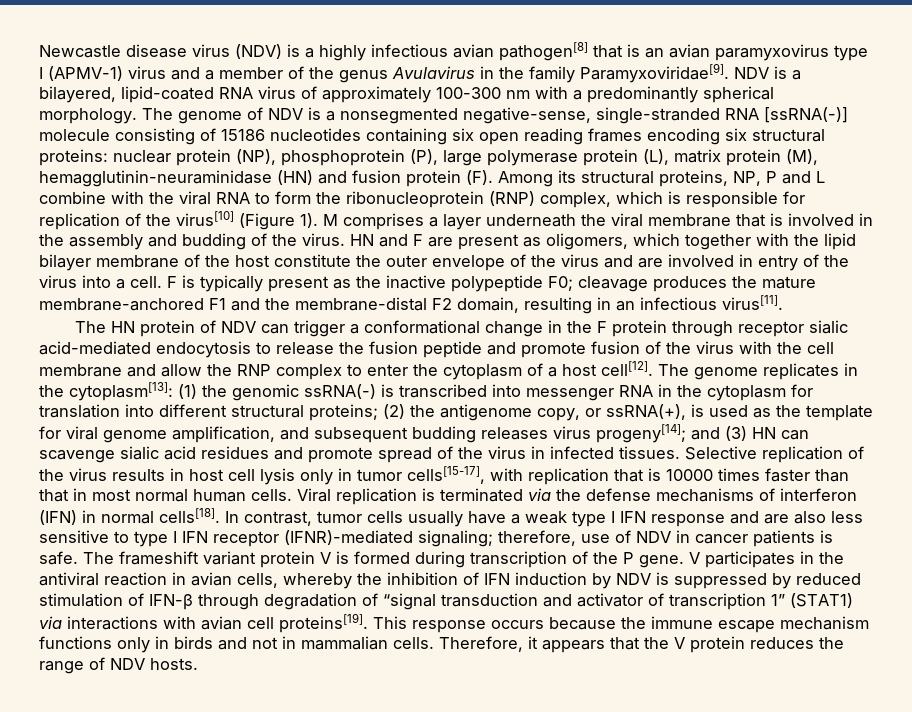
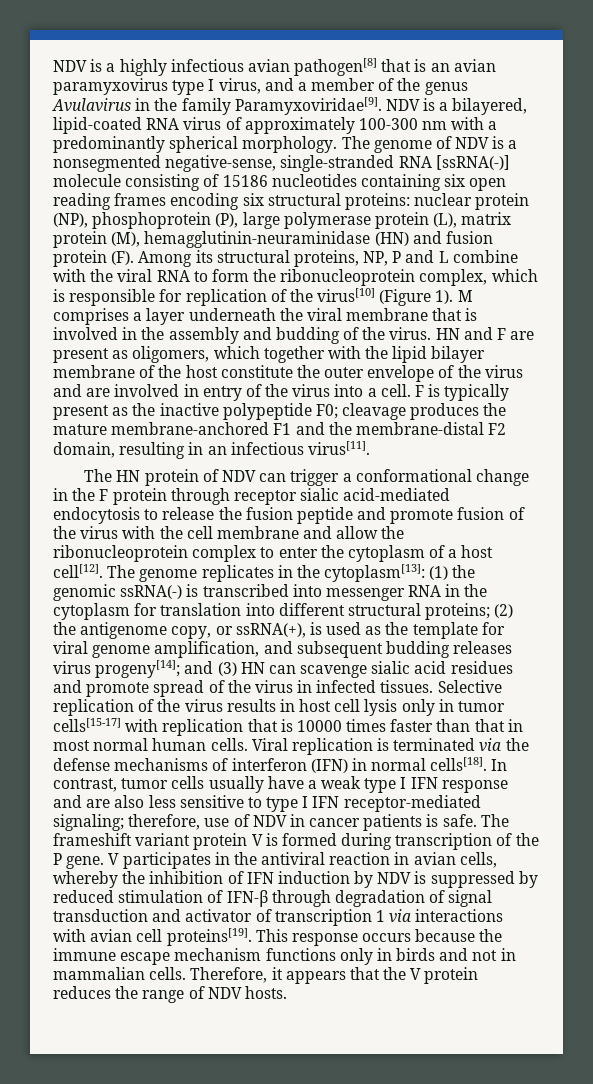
- Newcastle disease virus (NDV) is a highly infectious avian pathogen[8] that is an avian paramyxovirus type I (APMV-1) virus and a member of the genus Avulavirus in the family Paramyxoviridae[9].
+ NDV is a highly infectious avian pathogen[8] that is an avian paramyxovirus type I virus, and a member of the genus Avulavirus in the family Paramyxoviridae[9].
- nuclear protein (NP), phosphoprotein (P), large polymerase protein (L), matrix protein (M), hemagglutinin-neuraminidase (HN) and fusion protein (F). Among its structural proteins, NP, P and L combine with the viral RNA to form the ribonucleoprotein (RNP) complex, which is responsible for replication of the virus[10] (Figure 1).
+ nuclear protein (NP), phosphoprotein (P), large polymerase protein (L), matrix protein (M), hemagglutinin-neuraminidase (HN) and fusion protein (F). Among its structural proteins, NP, P and L combine with the viral RNA to form the ribonucleoprotein complex, which is responsible for replication of the virus[10] (Figure 1).
- The HN protein of NDV can trigger a conformational change in the F protein through receptor sialic acid-mediated endocytosis to release the fusion peptide and promote fusion of the virus with the cell membrane and allow the RNP complex to enter the cytoplasm of a host cell[12].
+ The HN protein of NDV can trigger a conformational change in the F protein through receptor sialic acid-mediated endocytosis to release the fusion peptide and promote fusion of the virus with the cell membrane and allow the ribonucleoprotein complex to enter the cytoplasm of a host cell[12].
- Selective replication of the virus results in host cell lysis only in tumor cells[15-17], with replication that is 10000 times faster than that in most normal human cells.
+ Selective replication of the virus results in host cell lysis only in tumor cells[15-17] with replication that is 10000 times faster than that in most normal human cells.
- In contrast, tumor cells usually have a weak type I IFN response and are also less sensitive to type I IFN receptor (IFNR)-mediated signaling; therefore, use of NDV in cancer patients is safe.
+ In contrast, tumor cells usually have a weak type I IFN response and are also less sensitive to type I IFN receptor-mediated signaling; therefore, use of NDV in cancer patients is safe.
- V participates in the antiviral reaction in avian cells, whereby the inhibition of IFN induction by NDV is suppressed by reduced stimulation of IFN-β through degradation of “signal transduction and activator of transcription 1” (STAT1) via interactions with avian cell proteins[19].
+ V participates in the antiviral reaction in avian cells, whereby the inhibition of IFN induction by NDV is suppressed by reduced stimulation of IFN-β through degradation of signal transduction and activator of transcription 1 via interactions with avian cell proteins[19].

